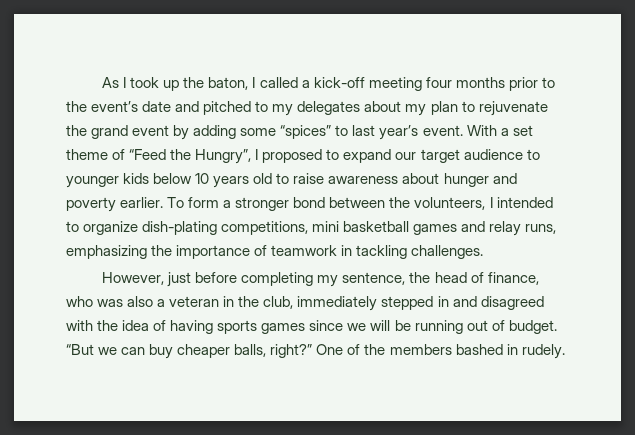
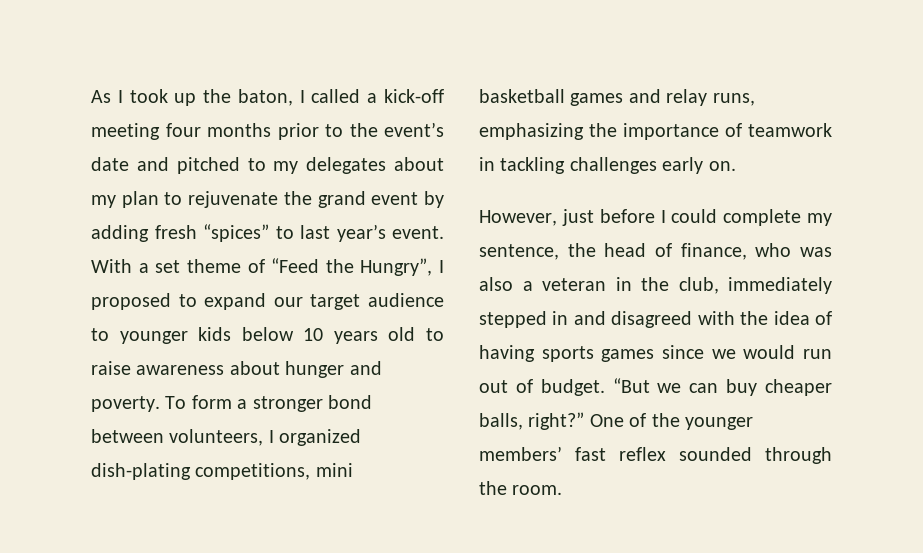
- As I took up the baton, I called a kick-off meeting four months prior to the event’s date and pitched to my delegates about my plan to rejuvenate the grand event by adding some “spices” to last year’s event.
+ As I took up the baton, I called a kick-off meeting four months prior to the event’s date and pitched to my delegates about my plan to rejuvenate the grand event by adding fresh “spices” to last year’s event.
- With a set theme of “Feed the Hungry”, I proposed to expand our target audience to younger kids below 10 years old to raise awareness about hunger and poverty earlier.
+ With a set theme of “Feed the Hungry”, I proposed to expand our target audience to younger kids below 10 years old to raise awareness about hunger and poverty.
- To form a stronger bond between the volunteers, I intended to organize dish-plating competitions, mini basketball games and relay runs, emphasizing the importance of teamwork in tackling challenges.
+ To form a stronger bond between volunteers, I organized dish-plating competitions, mini basketball games and relay runs, emphasizing the importance of teamwork in tackling challenges early on.
- However, just before completing my sentence, the head of finance, who was also a veteran in the club, immediately stepped in and disagreed with the idea of having sports games since we will be running out of budget.
+ However, just before I could complete my sentence, the head of finance, who was also a veteran in the club, immediately stepped in and disagreed with the idea of having sports games since we would run out of budget.
- One of the members bashed in rudely.
+ One of the younger members’ fast reflex sounded through the room.

